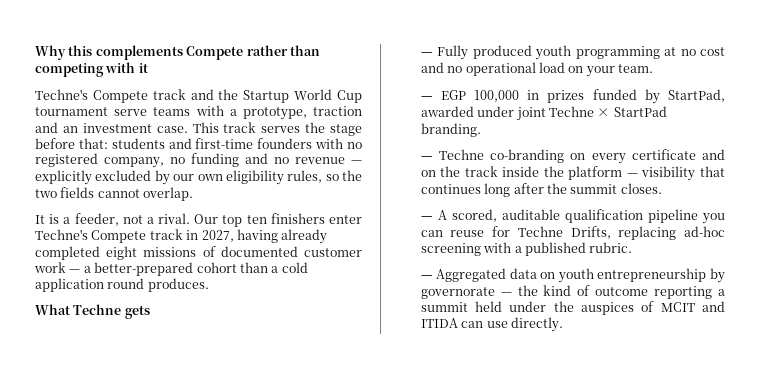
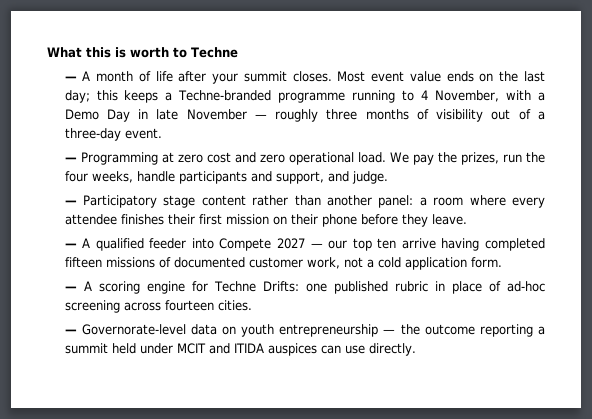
- Why this complements Compete rather than competing with it
- Techne's Compete track and the Startup World Cup tournament serve teams with a prototype, traction and an investment case. This track serves the stage before that: students and first-time founders with no registered company, no funding and no revenue — explicitly excluded by our own eligibility rules, so the two fields cannot overlap.
- It is a feeder, not a rival. Our top ten finishers enter Techne's Compete track in 2027, having already completed eight missions of documented customer work — a better-prepared cohort than a cold application round produces.
- What Techne gets
- — Fully produced youth programming at no cost and no operational load on your team.
- — EGP 100,000 in prizes funded by StartPad, awarded under joint Techne × StartPad branding.
- — Techne co-branding on every certificate and on the track inside the platform — visibility that continues long after the summit closes.
- — A scored, auditable qualification pipeline you can reuse for Techne Drifts, replacing ad-hoc screening with a published rubric.
- — Aggregated data on youth entrepreneurship by governorate — the kind of outcome reporting a summit held under the auspices of MCIT and ITIDA can use directly.
+ What this is worth to Techne
+ — A month of life after your summit closes. Most event value ends on the last day; this keeps a Techne-branded programme running to 4 November, with a Demo Day in late November — roughly three months of visibility out of a three-day event.
+ — Programming at zero cost and zero operational load. We pay the prizes, run the four weeks, handle participants and support, and judge.
+ — Participatory stage content rather than another panel: a room where every attendee finishes their first mission on their phone before they leave.
+ — A qualified feeder into Compete 2027 — our top ten arrive having completed fifteen missions of documented customer work, not a cold application form.
+ — A scoring engine for Techne Drifts: one published rubric in place of ad-hoc screening across fourteen cities.
+ — Governorate-level data on youth entrepreneurship — the outcome reporting a summit held under MCIT and ITIDA auspices can use directly.

